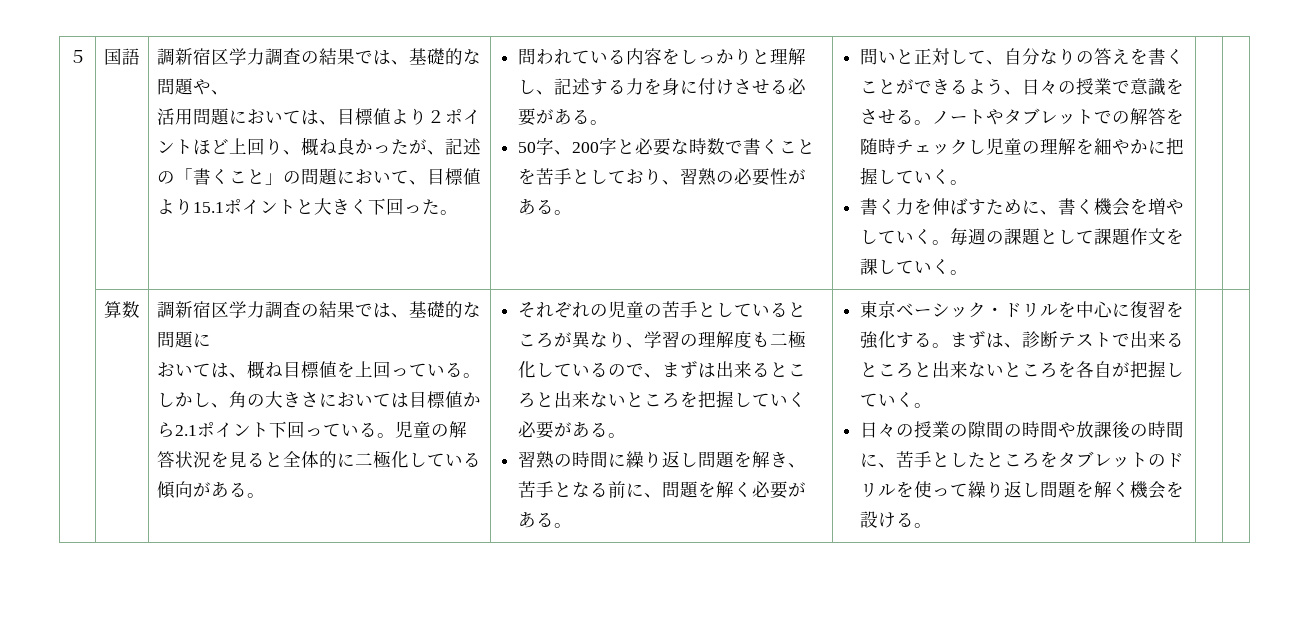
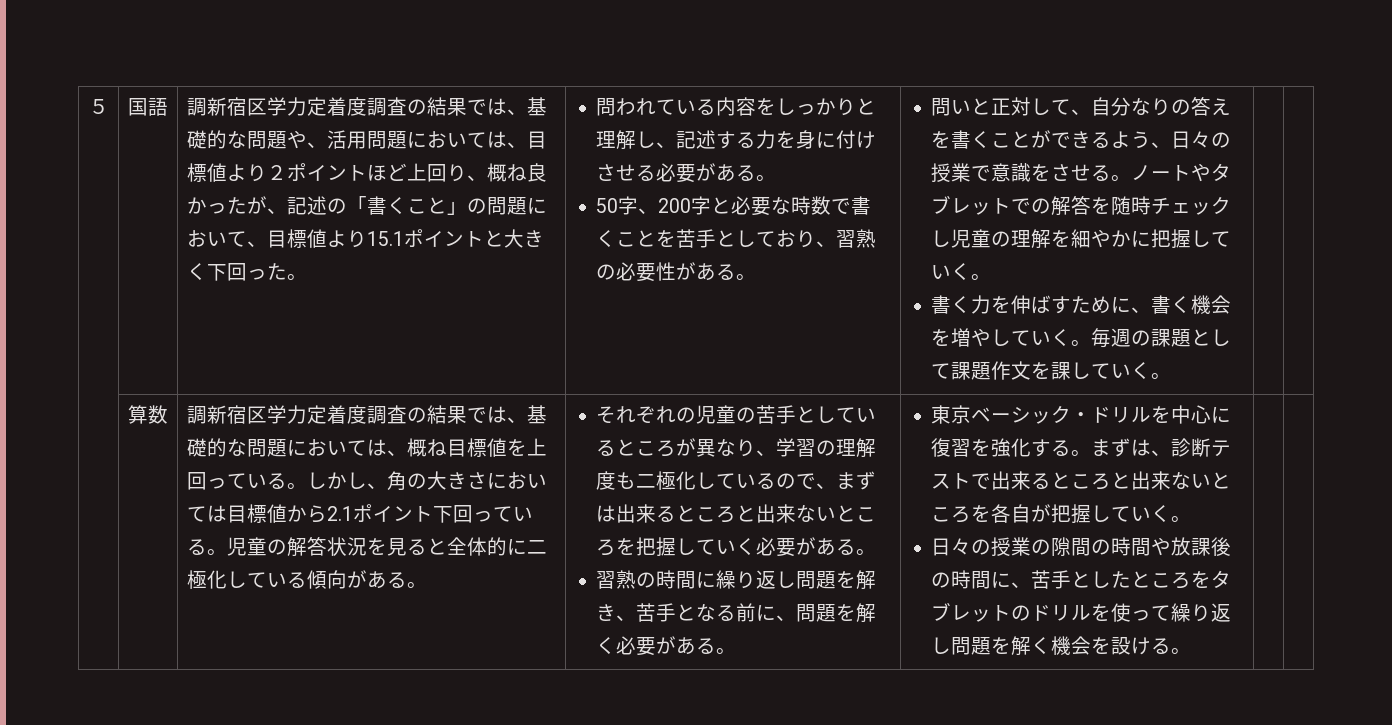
- 調新宿区学力調査の結果では、基礎的な問題や、
- 活用問題においては、目標値より２ポイントほど上回り、概ね良かったが、記述の「書くこと」の問題において、目標値より15.1ポイントと大きく下回った。
+ 調新宿区学力定着度調査の結果では、基礎的な問題や、活用問題においては、目標値より２ポイントほど上回り、概ね良かったが、記述の「書くこと」の問題において、目標値より15.1ポイントと大きく下回った。
- 調新宿区学力調査の結果では、基礎的な問題に
- おいては、概ね目標値を上回っている。
+ 調新宿区学力定着度調査の結果では、基礎的な問題においては、概ね目標値を上回っている。

